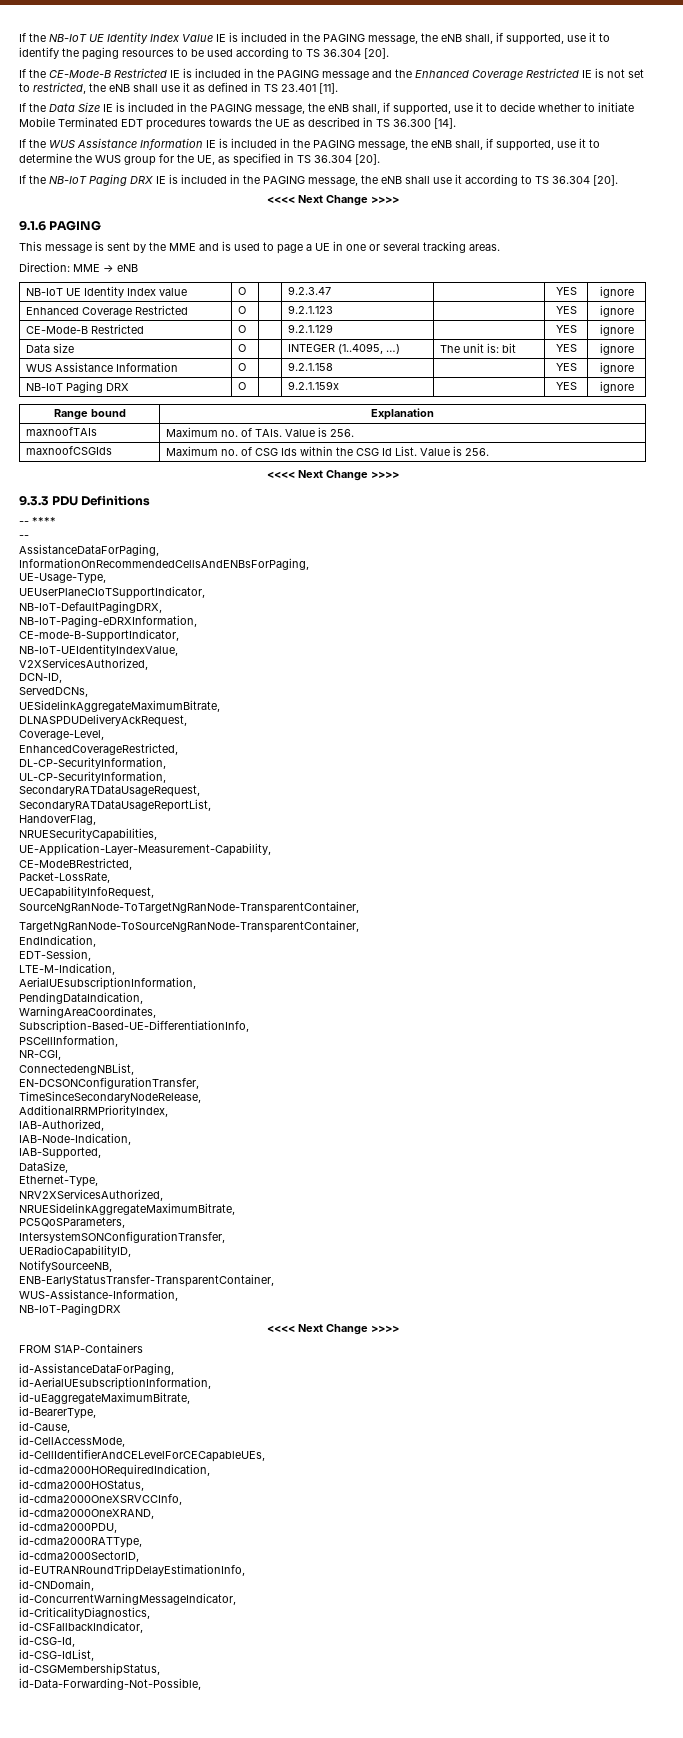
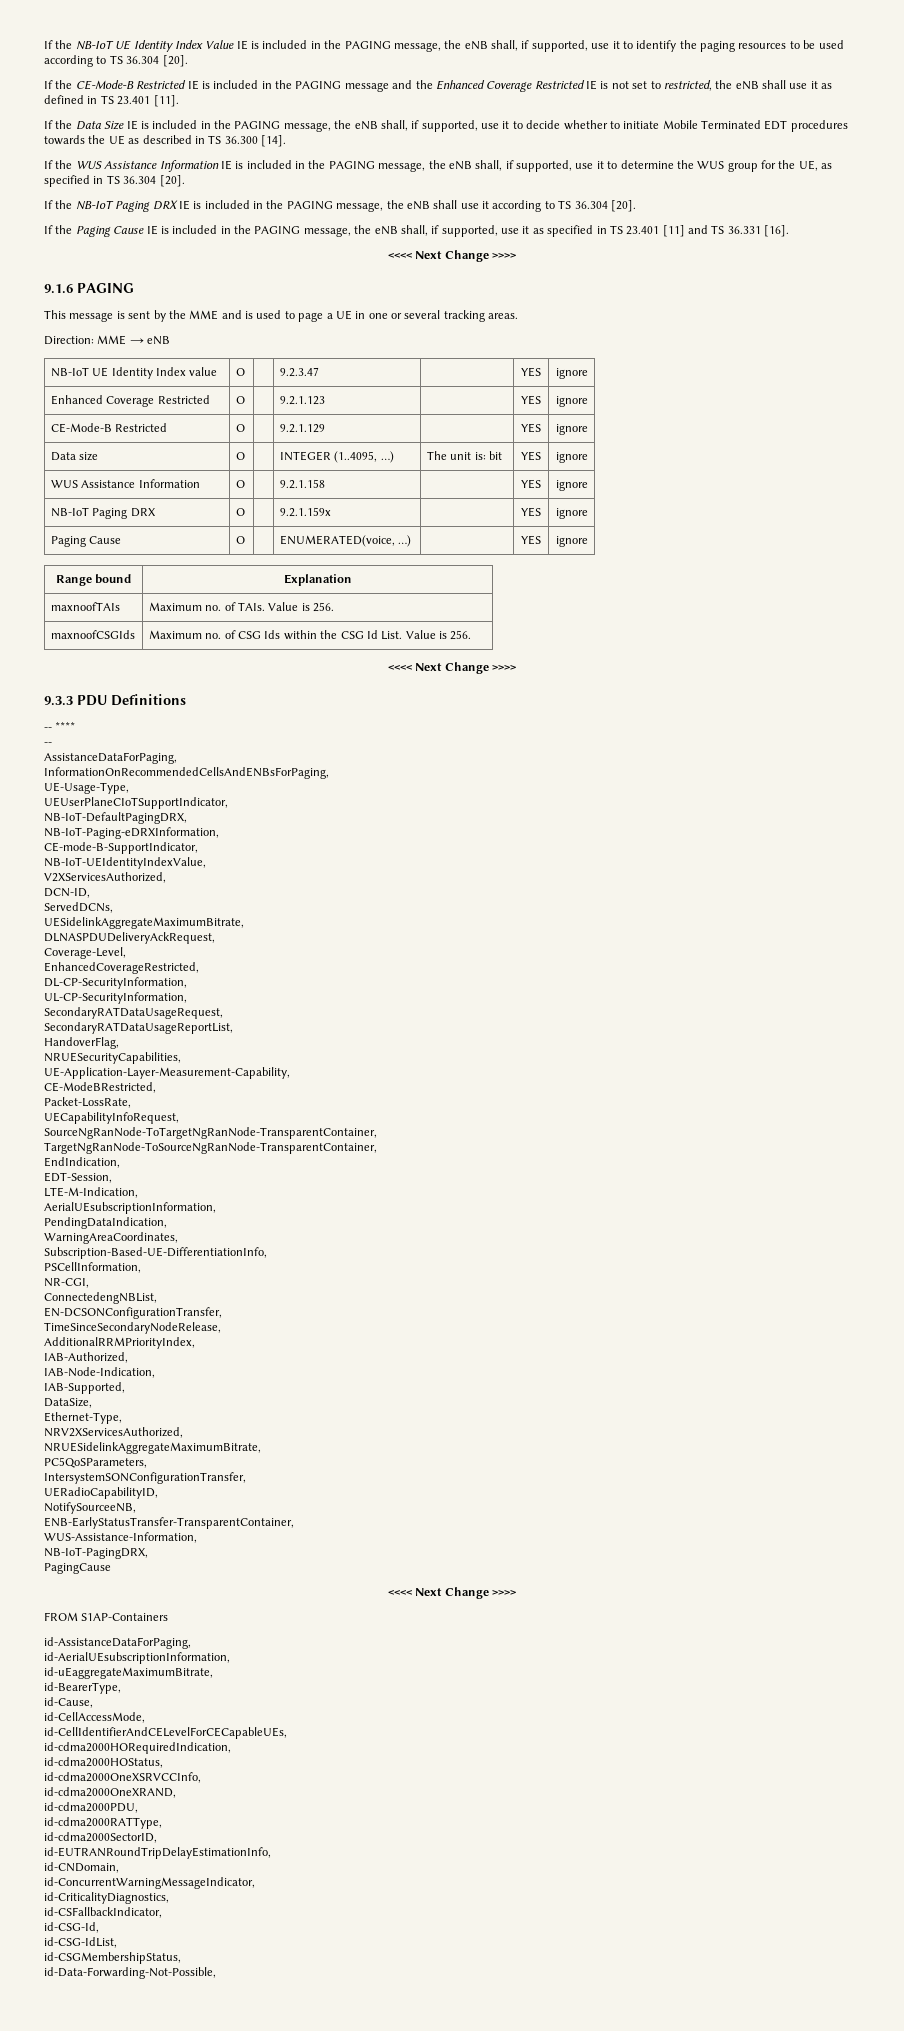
+ If the Paging Cause IE is included in the PAGING message, the eNB shall, if supported, use it as specified in TS 23.401 [11] and TS 36.331 [16].
+ Paging Cause | O | | ENUMERATED(voice, …) | | YES | ignore
- NB-IoT-PagingDRX
+ NB-IoT-PagingDRX,
+ PagingCause

